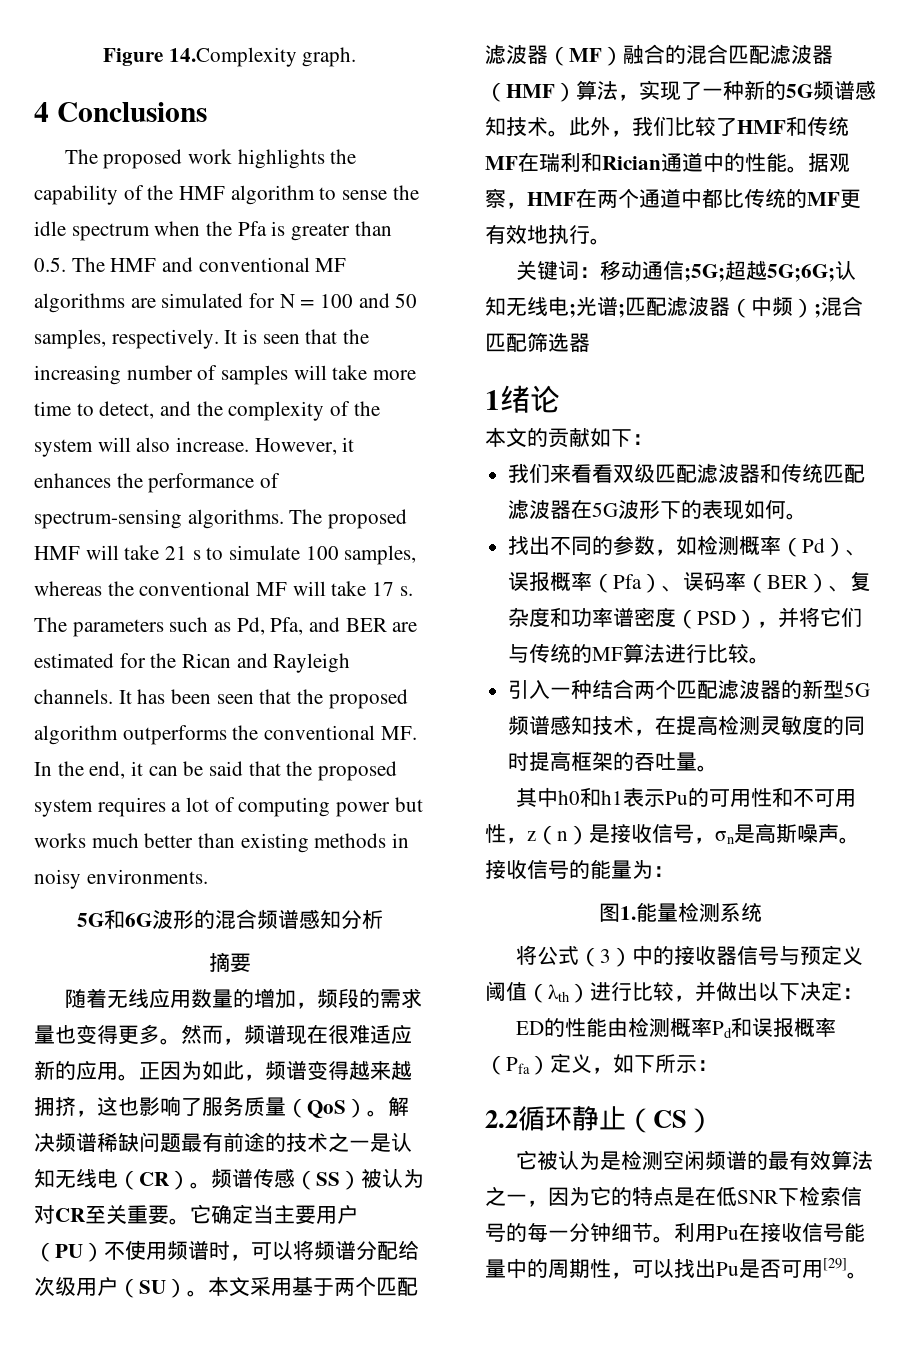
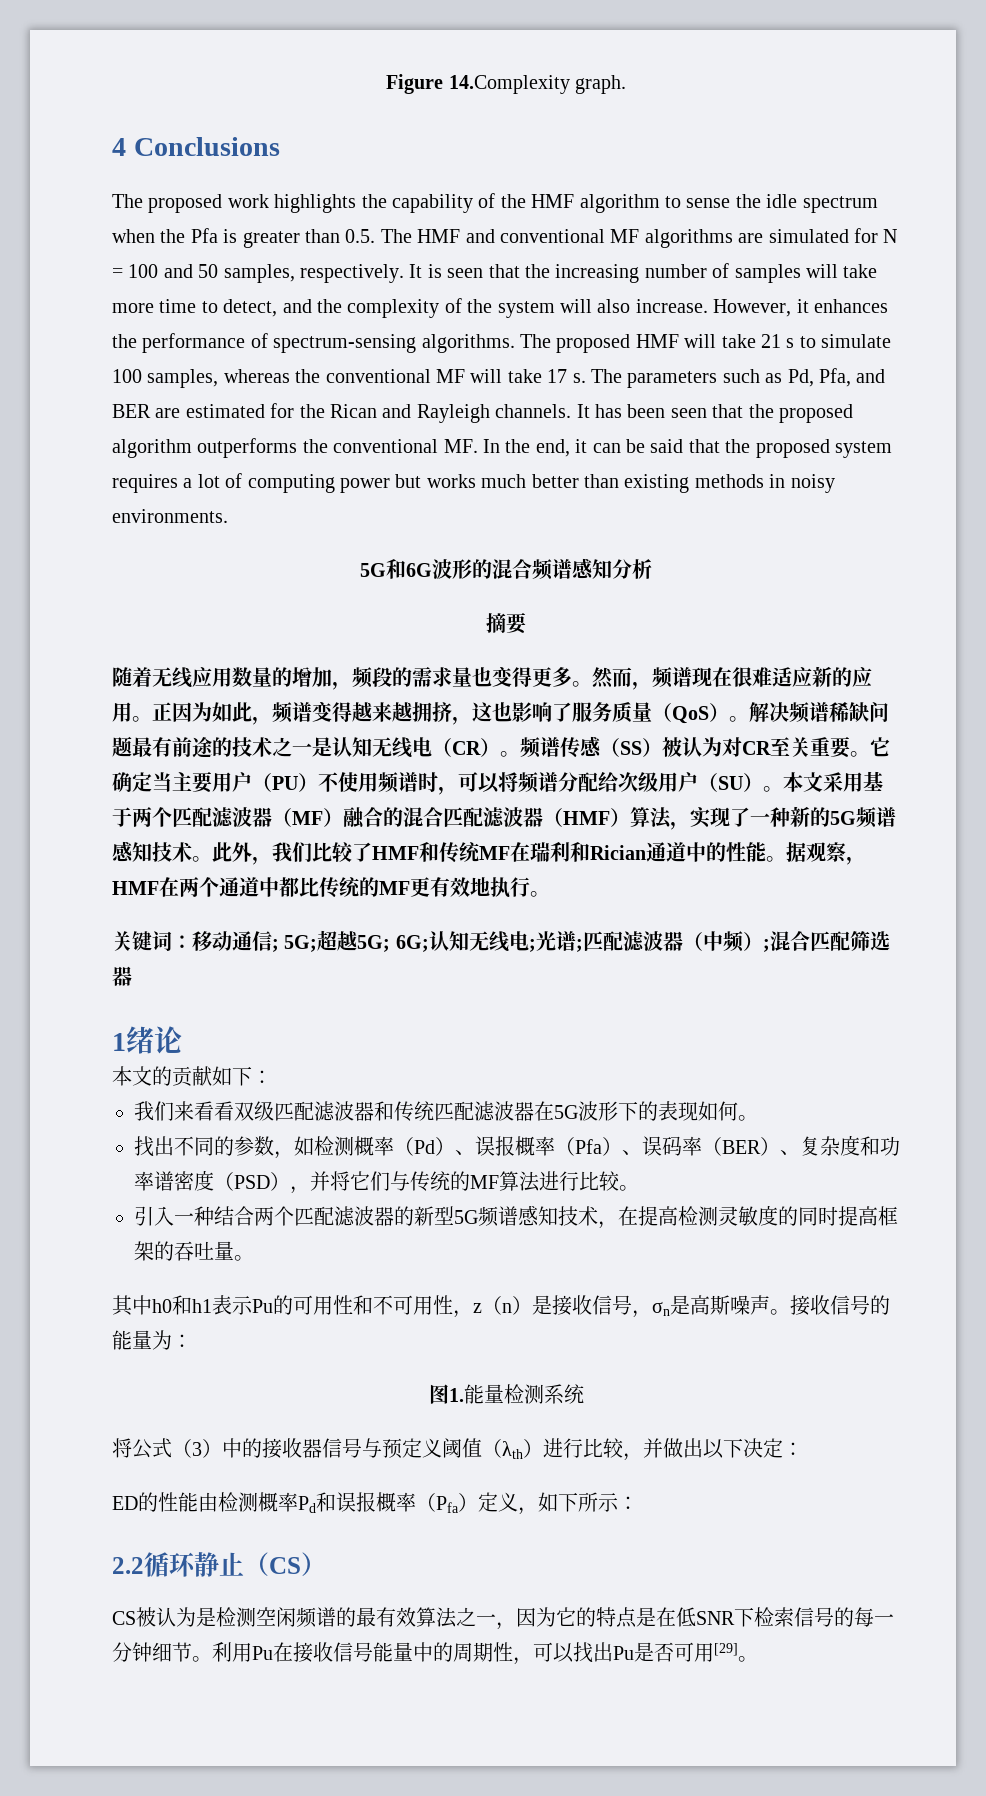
- 关键词：移动通信;5G;超越5G;6G;认知无线电;光谱;匹配滤波器（中频）;混合匹配筛选器
+ 关键词：移动通信; 5G;超越5G; 6G;认知无线电;光谱;匹配滤波器（中频）;混合匹配筛选器
- 它被认为是检测空闲频谱的最有效算法之一，因为它的特点是在低SNR下检索信号的每一分钟细节。
+ CS被认为是检测空闲频谱的最有效算法之一，因为它的特点是在低SNR下检索信号的每一分钟细节。

